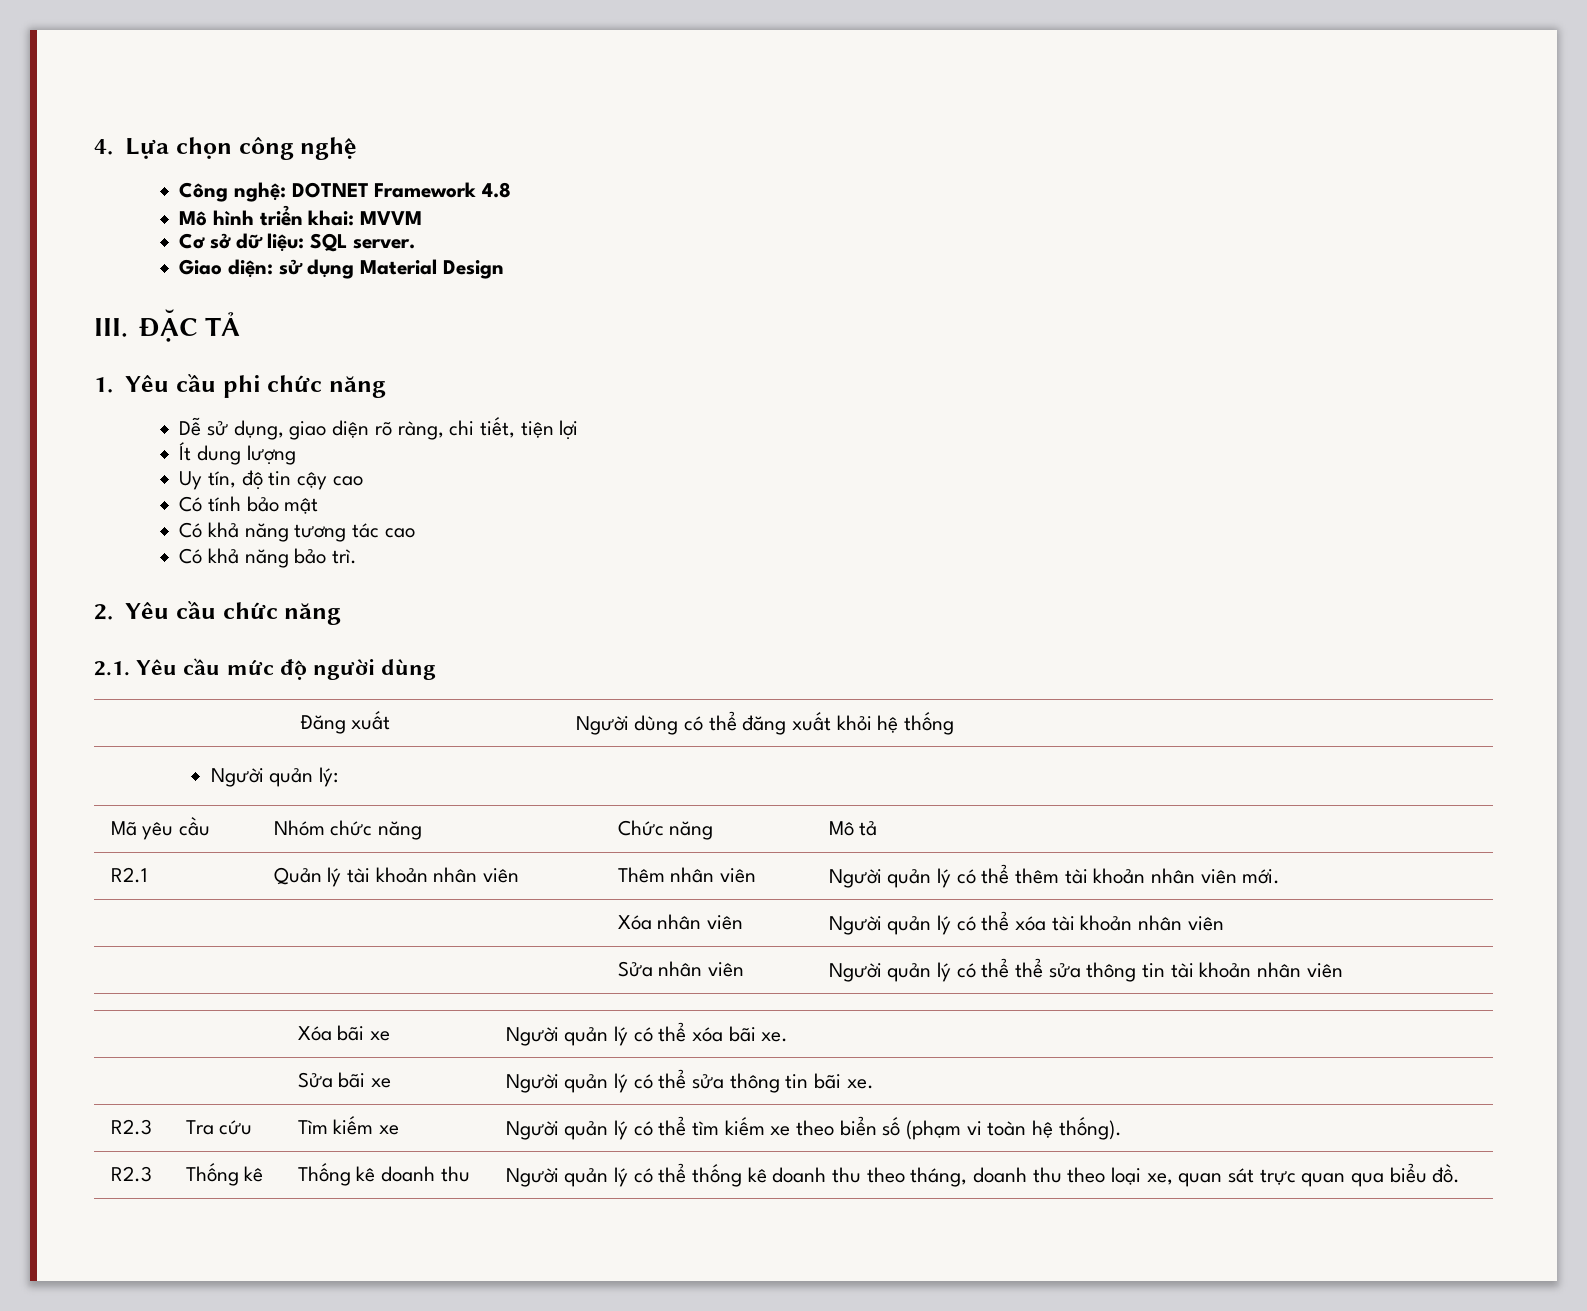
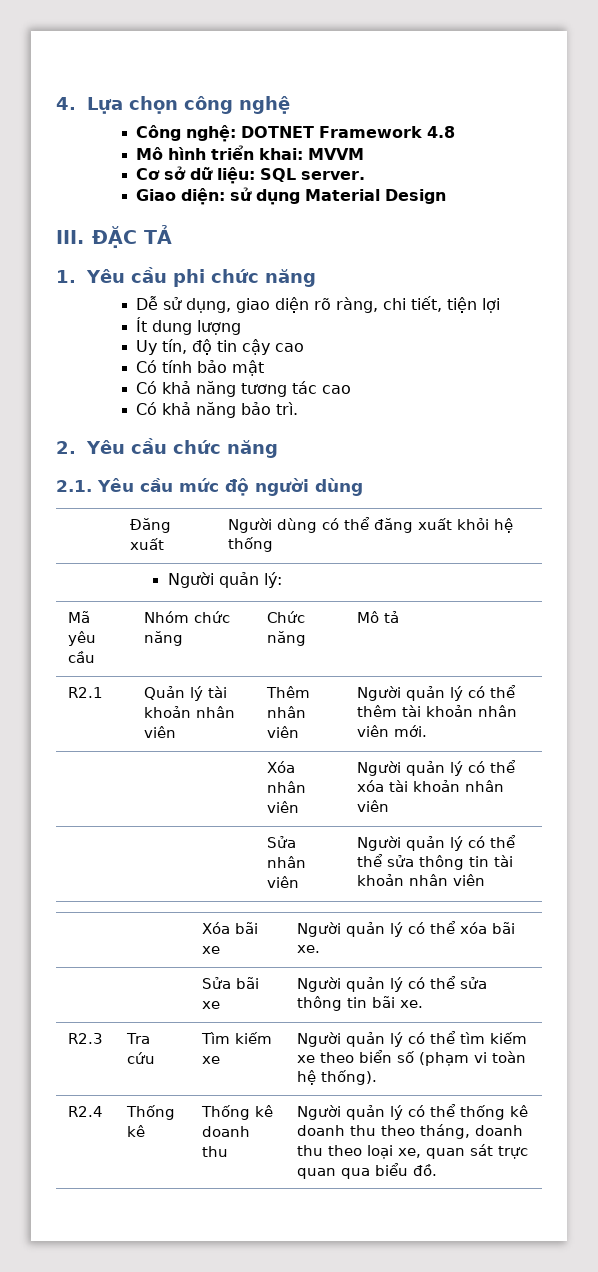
- R2.3 | Thống kê | Thống kê doanh thu | Người quản lý có thể thống kê doanh thu theo tháng, doanh thu theo loại xe, quan sát trực quan qua biểu đồ.
+ R2.4 | Thống kê | Thống kê doanh thu | Người quản lý có thể thống kê doanh thu theo tháng, doanh thu theo loại xe, quan sát trực quan qua biểu đồ.

